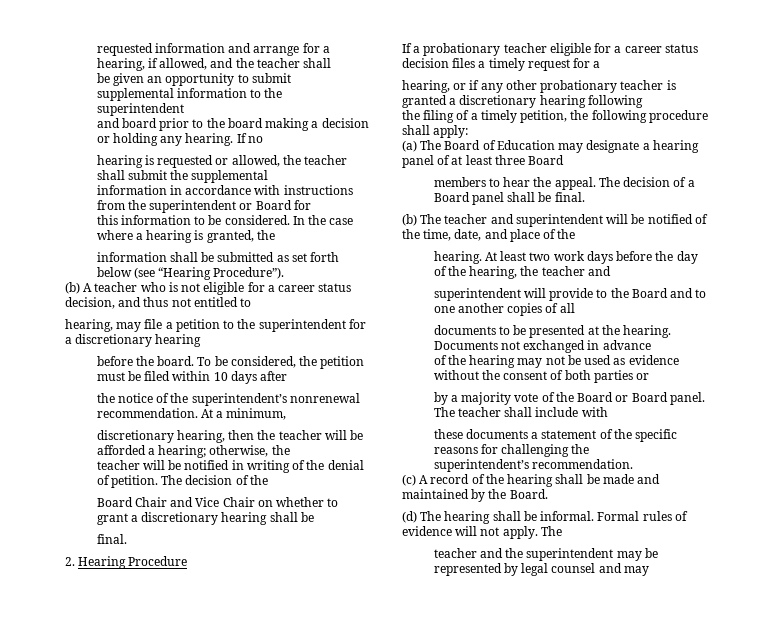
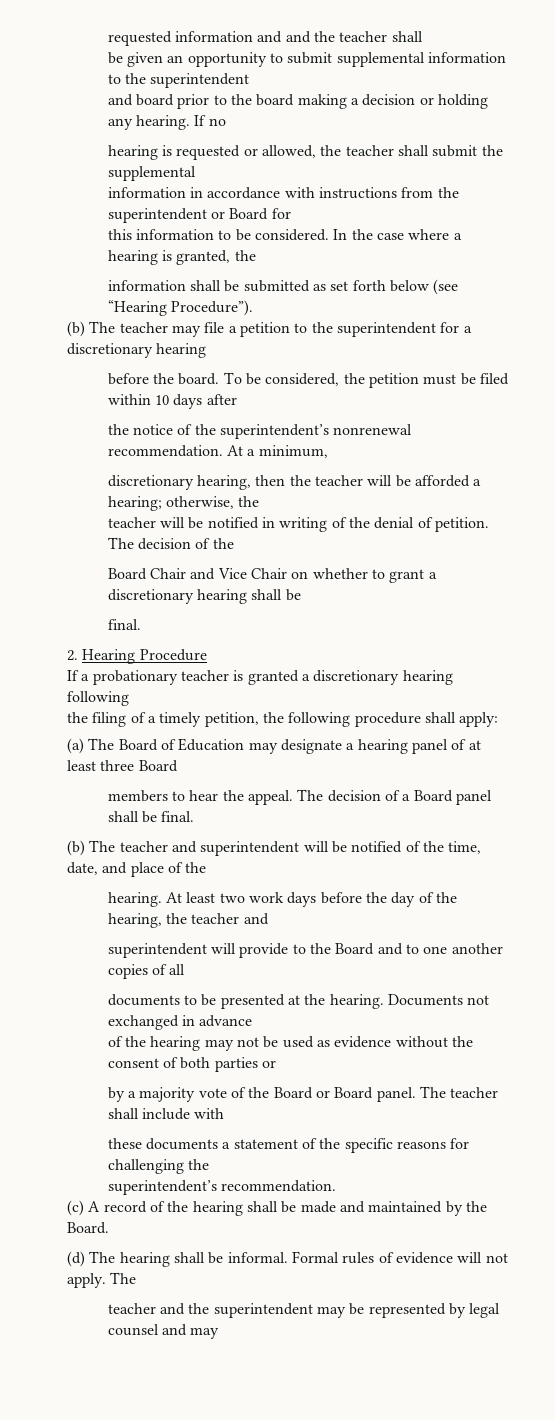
- requested information and arrange for a hearing, if allowed, and the teacher shall
+ requested information and and the teacher shall
- (b) A teacher who is not eligible for a career status decision, and thus not entitled to
- hearing, may file a petition to the superintendent for a discretionary hearing
+ (b) The teacher may file a petition to the superintendent for a discretionary hearing
- If a probationary teacher eligible for a career status decision files a timely request for a
- hearing, or if any other probationary teacher is granted a discretionary hearing following
+ If a probationary teacher is granted a discretionary hearing following

